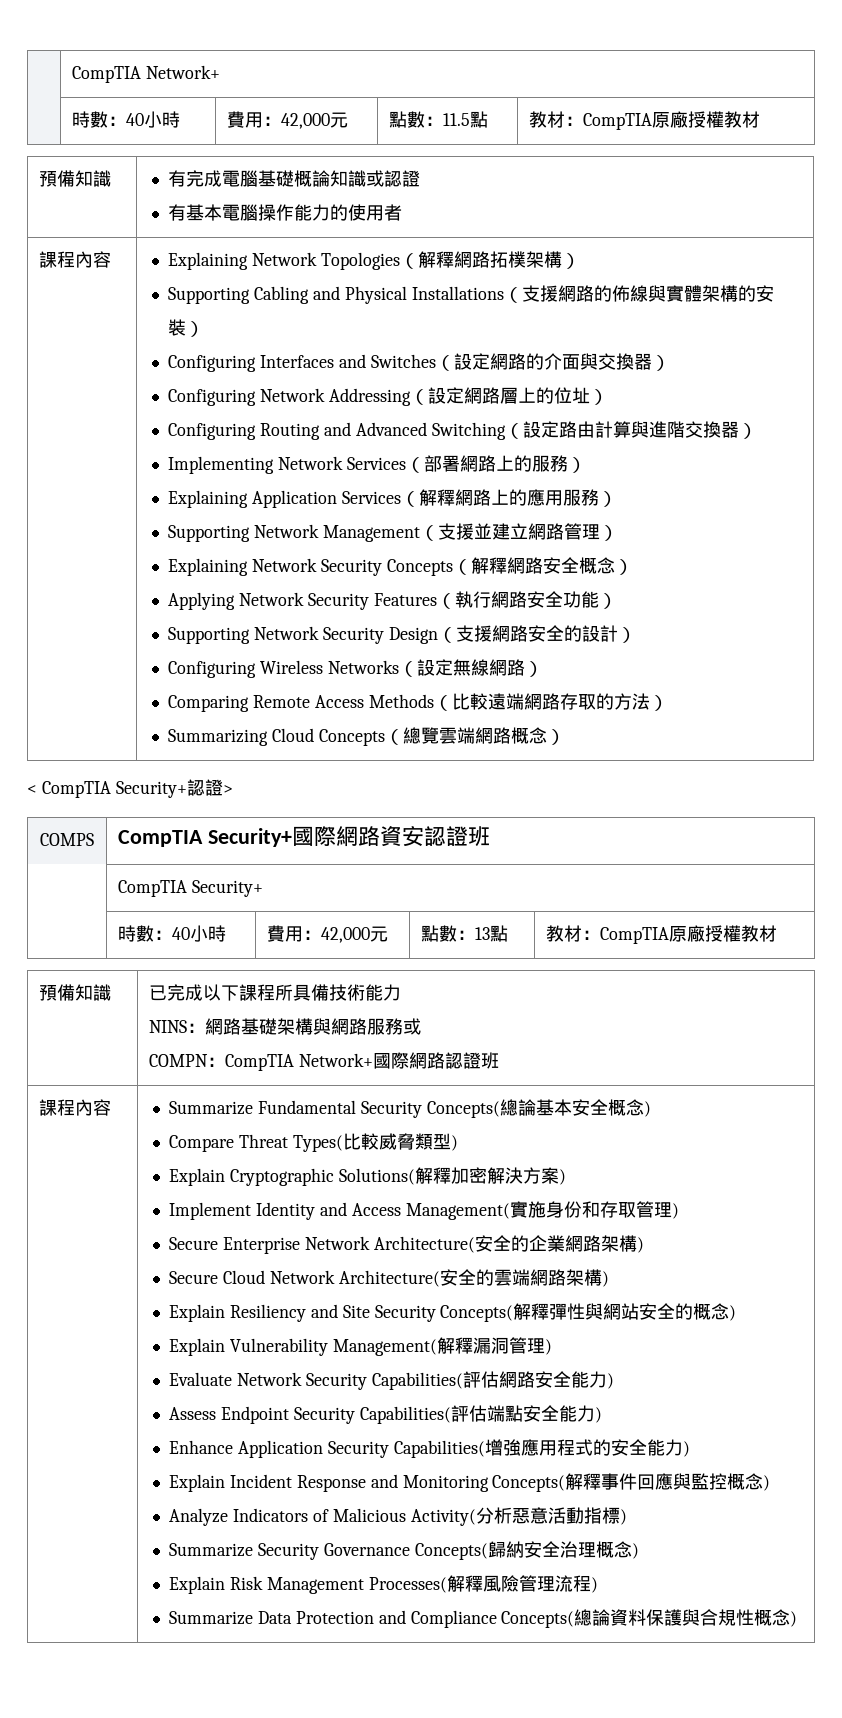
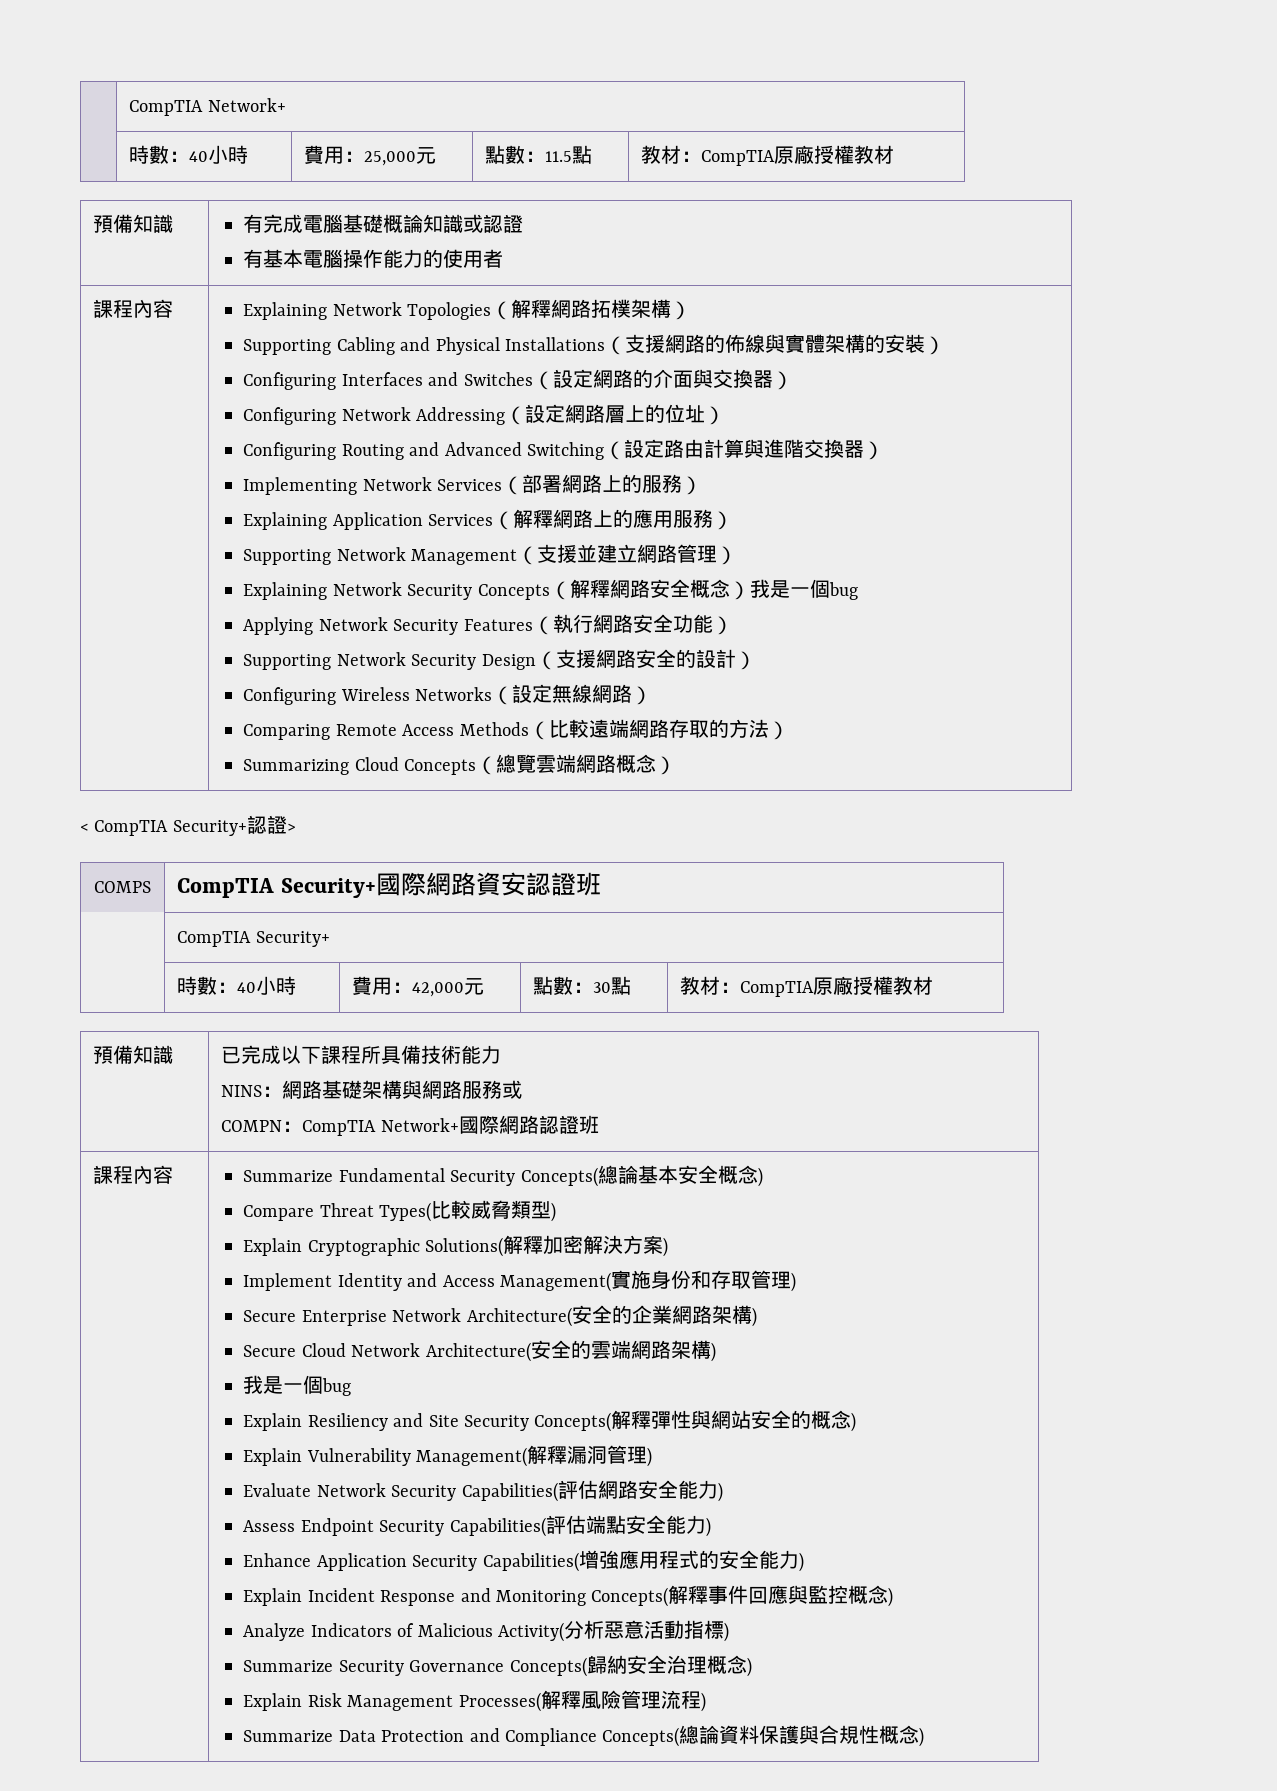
- | 時數：40小時 | 費用：42,000元 | 點數：11.5點 | 教材：CompTIA原廠授權教材
+ | 時數：40小時 | 費用：25,000元 | 點數：11.5點 | 教材：CompTIA原廠授權教材
- Explaining Network Security Concepts（解釋網路安全概念）
+ Explaining Network Security Concepts（解釋網路安全概念）我是一個bug
- | 時數：40小時 | 費用：42,000元 | 點數：13點 | 教材：CompTIA原廠授權教材
+ | 時數：40小時 | 費用：42,000元 | 點數：30點 | 教材：CompTIA原廠授權教材
  Secure Cloud Network Architecture(安全的雲端網路架構)
+ 我是一個bug

